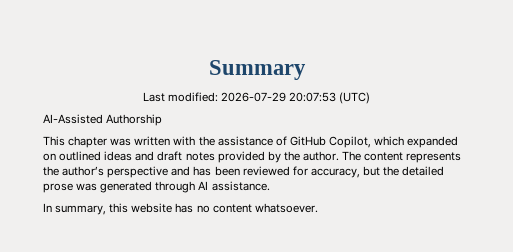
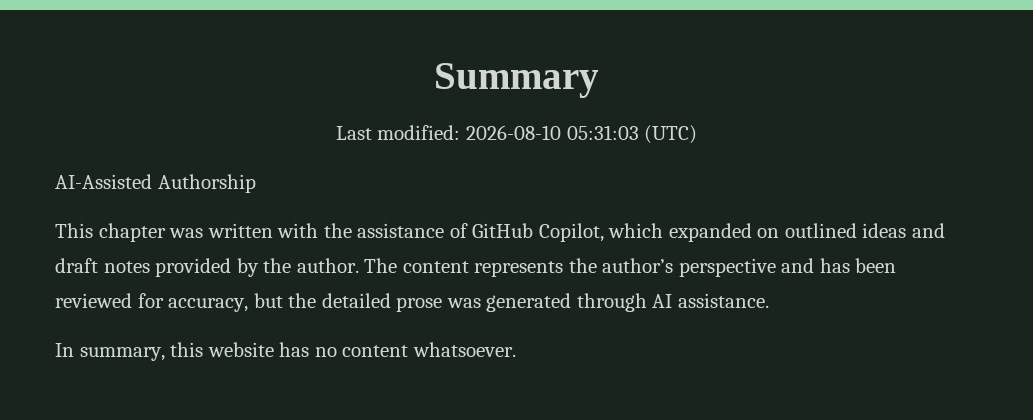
- Last modified: 2026-07-29 20:07:53 (UTC)
+ Last modified: 2026-08-10 05:31:03 (UTC)

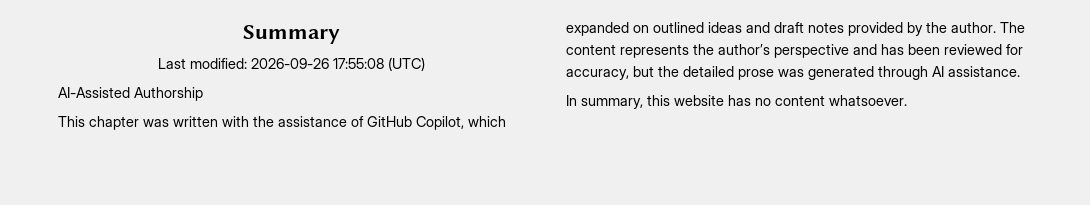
- Last modified: 2026-08-10 05:31:03 (UTC)
+ Last modified: 2026-09-26 17:55:08 (UTC)

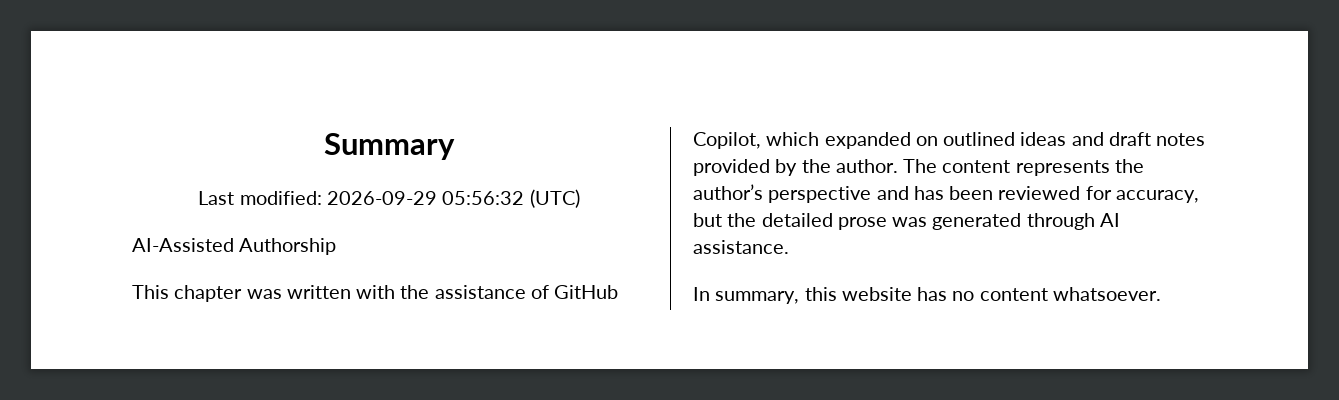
- Last modified: 2026-09-26 17:55:08 (UTC)
+ Last modified: 2026-09-29 05:56:32 (UTC)

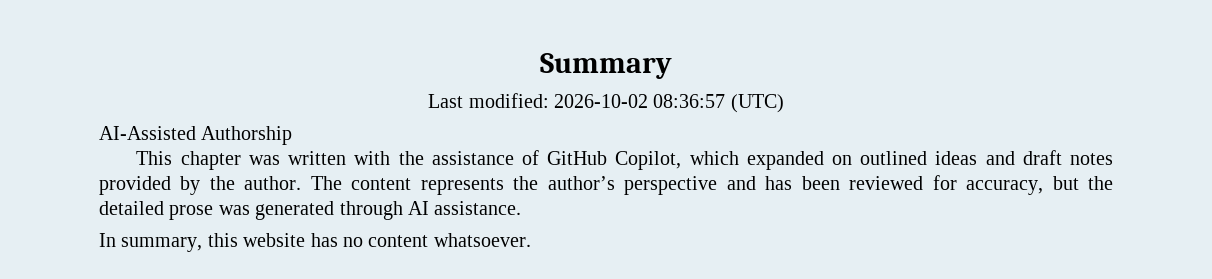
- Last modified: 2026-09-29 05:56:32 (UTC)
+ Last modified: 2026-10-02 08:36:57 (UTC)

